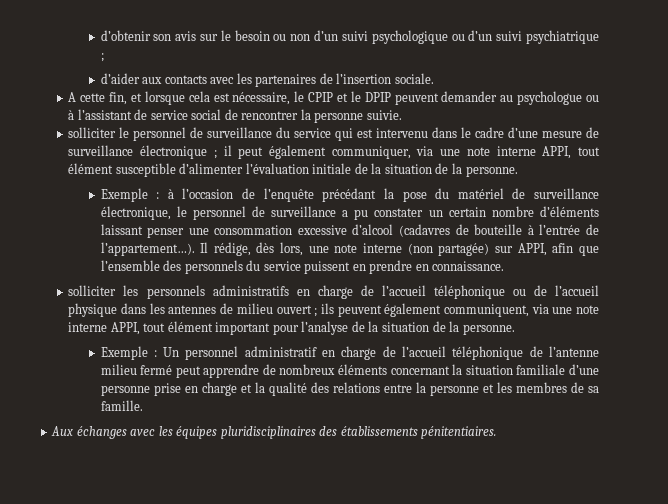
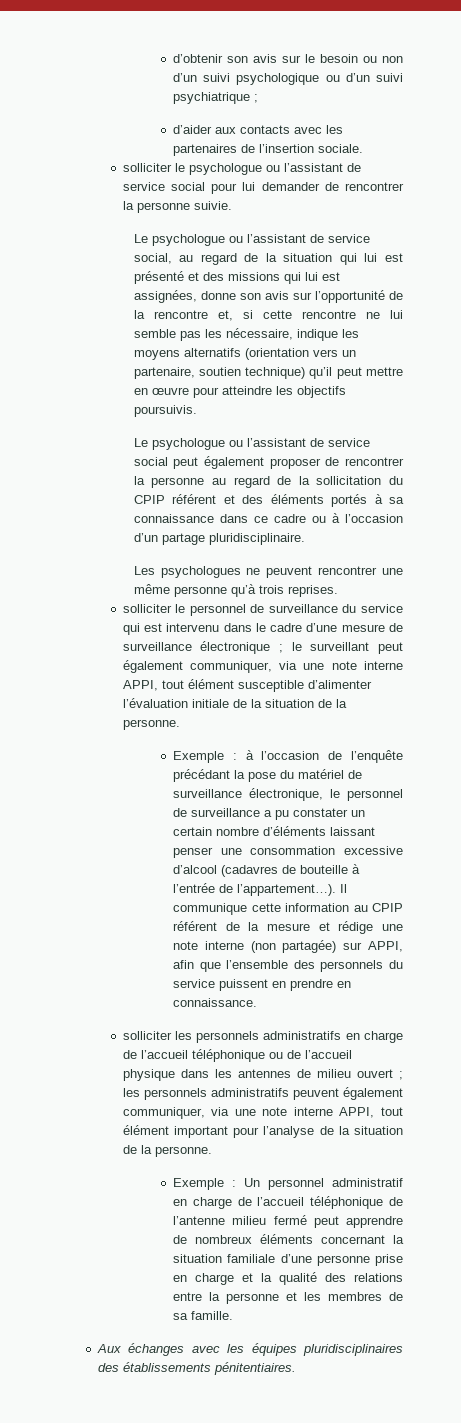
- A cette fin, et lorsque cela est nécessaire, le CPIP et le DPIP peuvent demander au psychologue ou à l’assistant de service social de rencontrer la personne suivie.
+ solliciter le psychologue ou l’assistant de service social pour lui demander de rencontrer la personne suivie.
+ Le psychologue ou l’assistant de service social, au regard de la situation qui lui est présenté et des missions qui lui est assignées, donne son avis sur l’opportunité de la rencontre et, si cette rencontre ne lui semble pas les nécessaire, indique les moyens alternatifs (orientation vers un partenaire, soutien technique) qu’il peut mettre en œuvre pour atteindre les objectifs poursuivis.
+ Le psychologue ou l’assistant de service social peut également proposer de rencontrer la personne au regard de la sollicitation du CPIP référent et des éléments portés à sa connaissance dans ce cadre ou à l’occasion d’un partage pluridisciplinaire.
+ Les psychologues ne peuvent rencontrer une même personne qu’à trois reprises.
- solliciter le personnel de surveillance du service qui est intervenu dans le cadre d’une mesure de surveillance électronique ; il peut également communiquer, via une note interne APPI, tout élément susceptible d’alimenter l’évaluation initiale de la situation de la personne.
+ solliciter le personnel de surveillance du service qui est intervenu dans le cadre d’une mesure de surveillance électronique ; le surveillant peut également communiquer, via une note interne APPI, tout élément susceptible d’alimenter l’évaluation initiale de la situation de la personne.
- Il rédige, dès lors, une note interne (non partagée) sur APPI, afin que l’ensemble des personnels du service puissent en prendre en connaissance.
+ Il communique cette information au CPIP référent de la mesure et rédige une note interne (non partagée) sur APPI, afin que l’ensemble des personnels du service puissent en prendre en connaissance.
- solliciter les personnels administratifs en charge de l’accueil téléphonique ou de l’accueil physique dans les antennes de milieu ouvert ; ils peuvent également communiquent, via une note interne APPI, tout élément important pour l’analyse de la situation de la personne.
+ solliciter les personnels administratifs en charge de l’accueil téléphonique ou de l’accueil physique dans les antennes de milieu ouvert ; les personnels administratifs peuvent également communiquer, via une note interne APPI, tout élément important pour l’analyse de la situation de la personne.

